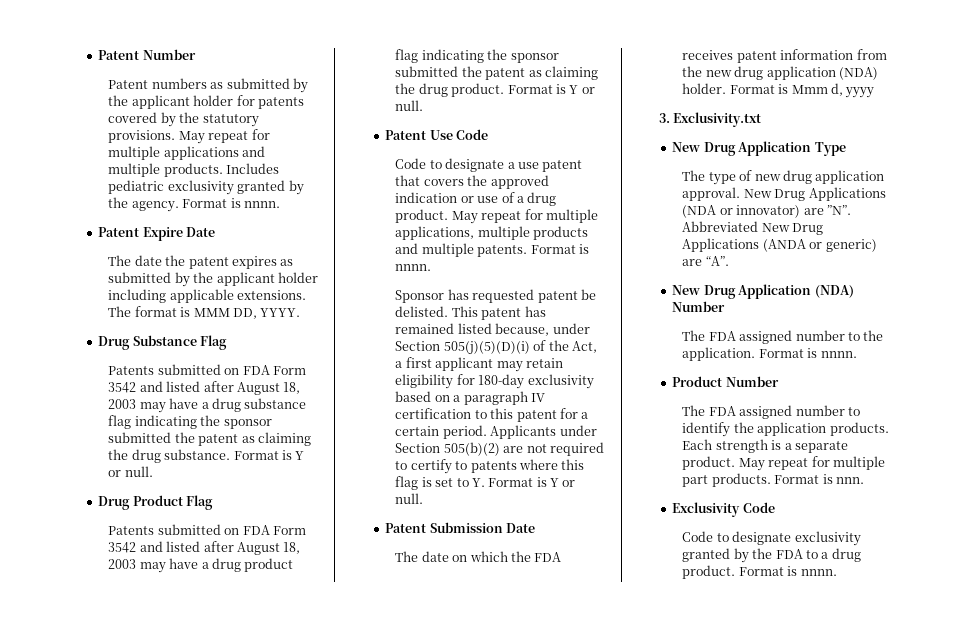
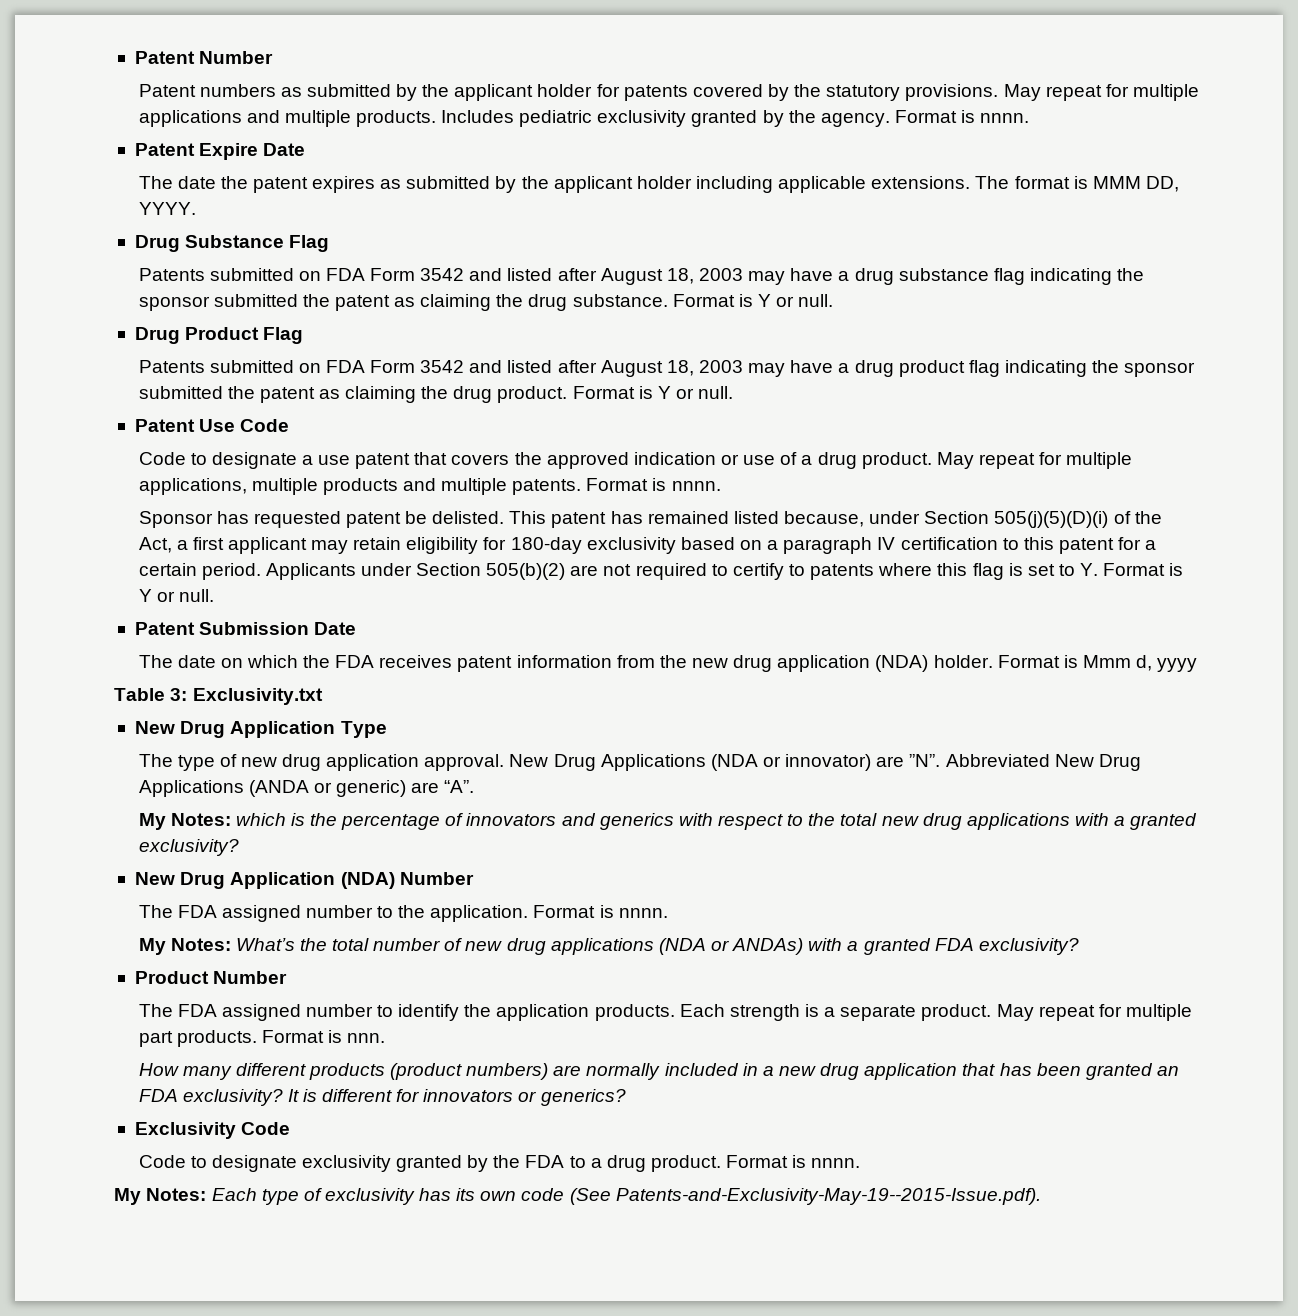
- 3. Exclusivity.txt
+ Table 3: Exclusivity.txt
+ My Notes: which is the percentage of innovators and generics with respect to the total new drug applications with a granted exclusivity?
+ My Notes: What’s the total number of new drug applications (NDA or ANDAs) with a granted FDA exclusivity?
+ How many different products (product numbers) are normally included in a new drug application that has been granted an FDA exclusivity? It is different for innovators or generics?
+ My Notes: Each type of exclusivity has its own code (See Patents-and-Exclusivity-May-19--2015-Issue.pdf).

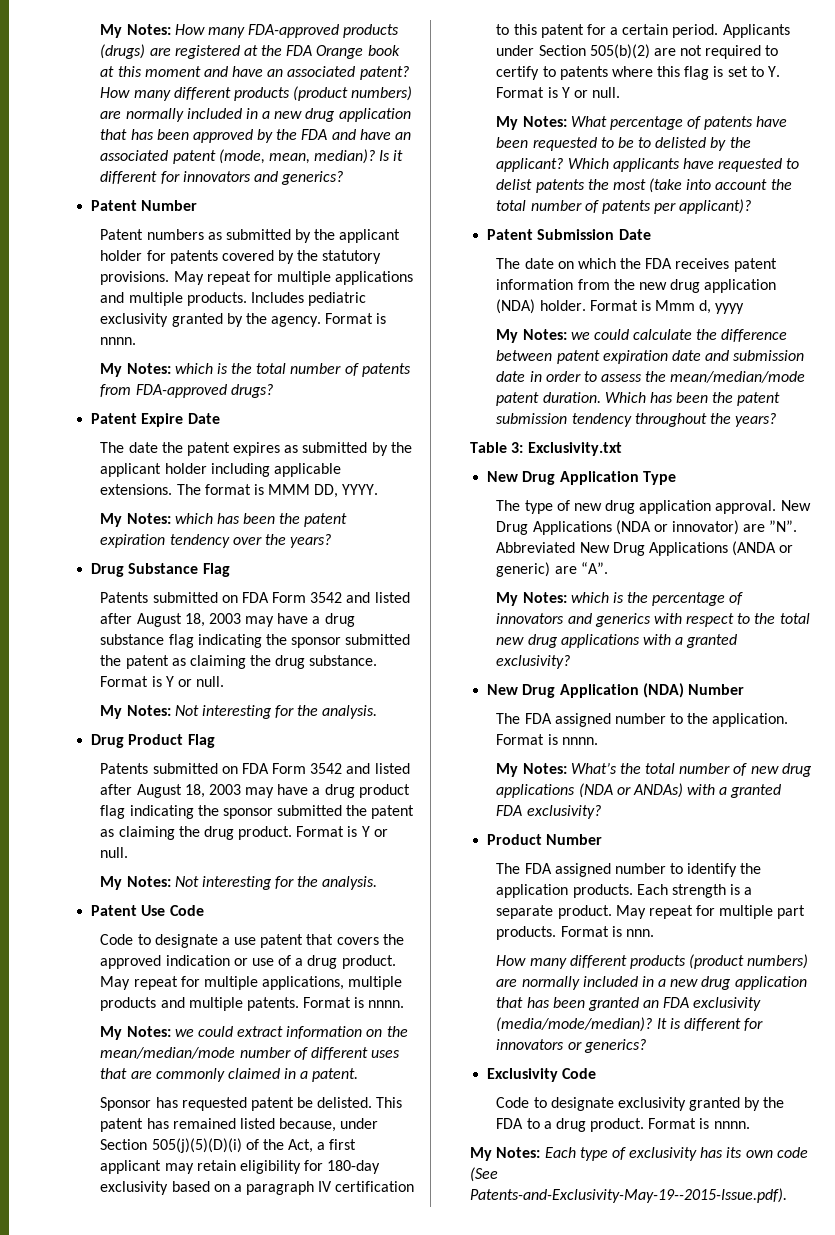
+ My Notes: How many FDA-approved products (drugs) are registered at the FDA Orange book at this moment and have an associated patent? How many different products (product numbers) are normally included in a new drug application that has been approved by the FDA and have an associated patent (mode, mean, median)? Is it different for innovators and generics?
+ My Notes: which is the total number of patents from FDA-approved drugs?
+ My Notes: which has been the patent expiration tendency over the years?
  Patents submitted on FDA Form 3542 and listed after August 18, 2003 may have a drug substance flag indicating the sponsor submitted the patent as claiming the drug substance. Format is Y or null.
+ My Notes: Not interesting for the analysis.
  Patents submitted on FDA Form 3542 and listed after August 18, 2003 may have a drug product flag indicating the sponsor submitted the patent as claiming the drug product. Format is Y or null.
+ My Notes: Not interesting for the analysis.
+ My Notes: we could extract information on the mean/median/mode number of different uses that are commonly claimed in a patent.
+ My Notes: What percentage of patents have been requested to be to delisted by the applicant? Which applicants have requested to delist patents the most (take into account the total number of patents per applicant)?
+ My Notes: we could calculate the difference between patent expiration date and submission date in order to assess the mean/median/mode patent duration. Which has been the patent submission tendency throughout the years?
- How many different products (product numbers) are normally included in a new drug application that has been granted an FDA exclusivity?
+ How many different products (product numbers) are normally included in a new drug application that has been granted an FDA exclusivity (media/mode/median)?

